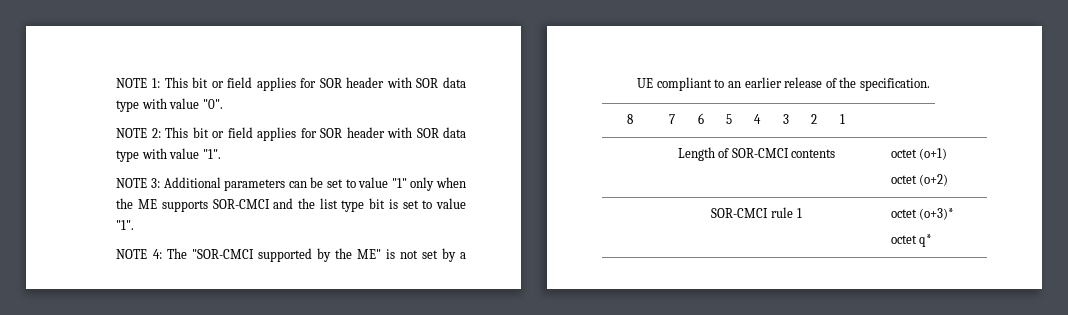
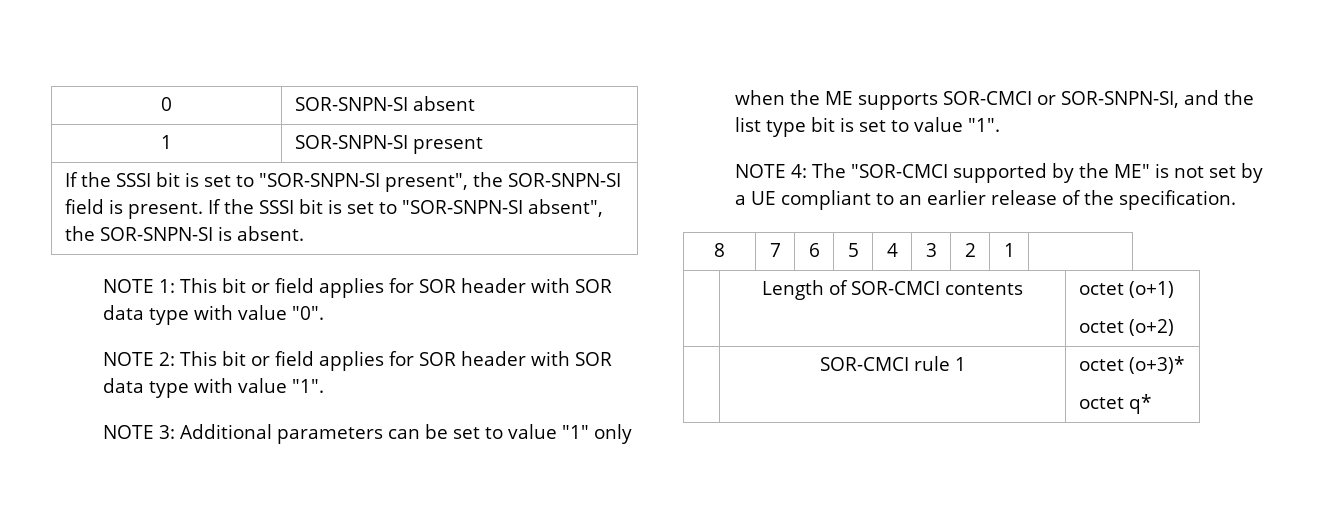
+ 0 | SOR-SNPN-SI absent
+ 1 | SOR-SNPN-SI present
+ If the SSSI bit is set to "SOR-SNPN-SI present", the SOR-SNPN-SI field is present. If the SSSI bit is set to "SOR-SNPN-SI absent", the SOR-SNPN-SI is absent.
- NOTE 3: Additional parameters can be set to value "1" only when the ME supports SOR-CMCI and the list type bit is set to value "1".
+ NOTE 3: Additional parameters can be set to value "1" only when the ME supports SOR-CMCI or SOR-SNPN-SI, and the list type bit is set to value "1".

